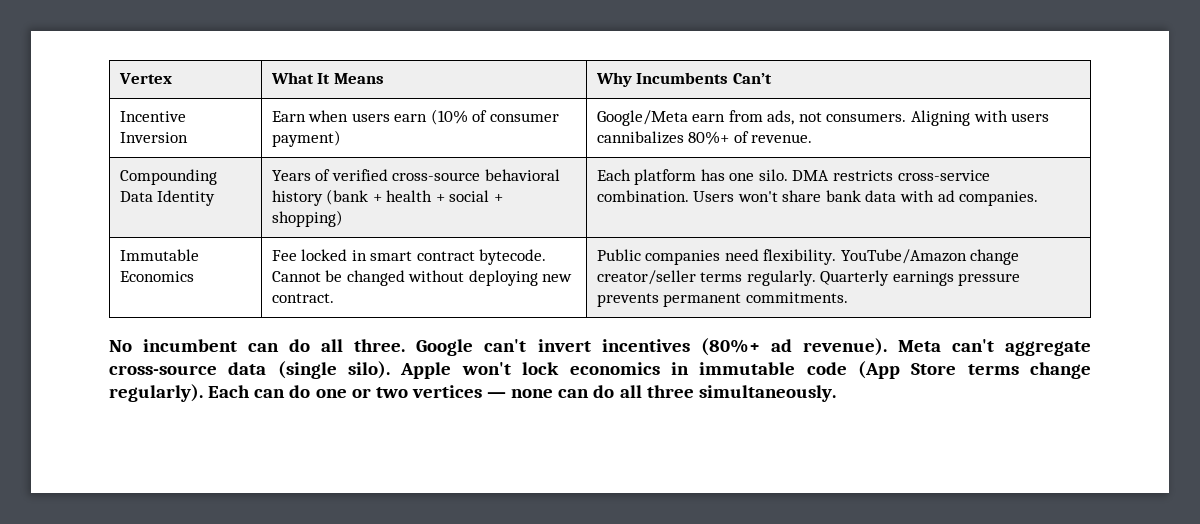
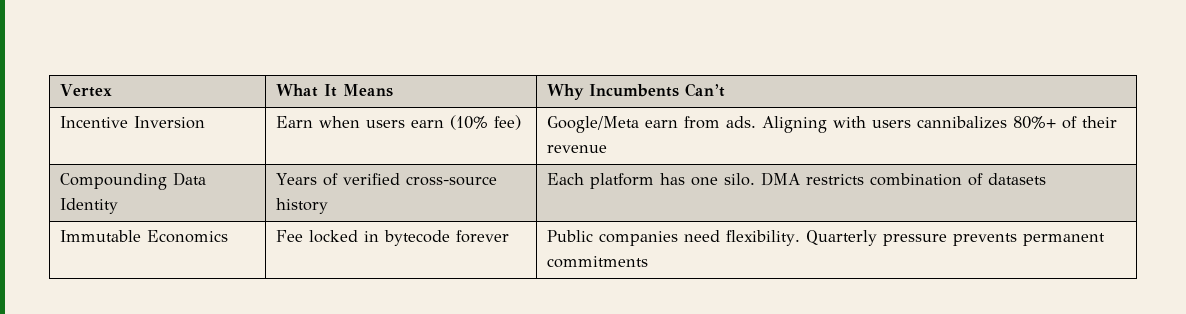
- Incentive Inversion | Earn when users earn (10% of consumer payment) | Google/Meta earn from ads, not consumers. Aligning with users cannibalizes 80%+ of revenue.
+ Incentive Inversion | Earn when users earn (10% fee) | Google/Meta earn from ads. Aligning with users cannibalizes 80%+ of their revenue
- Compounding Data Identity | Years of verified cross-source behavioral history (bank + health + social + shopping) | Each platform has one silo. DMA restricts cross-service combination. Users won't share bank data with ad companies.
+ Compounding Data Identity | Years of verified cross-source history | Each platform has one silo. DMA restricts combination of datasets
- Immutable Economics | Fee locked in smart contract bytecode. Cannot be changed without deploying new contract. | Public companies need flexibility. YouTube/Amazon change creator/seller terms regularly. Quarterly earnings pressure prevents permanent commitments.
- No incumbent can do all three. Google can't invert incentives (80%+ ad revenue). Meta can't aggregate cross-source data (single silo). Apple won't lock economics in immutable code (App Store terms change regularly). Each can do one or two vertices — none can do all three simultaneously.
+ Immutable Economics | Fee locked in bytecode forever | Public companies need flexibility. Quarterly pressure prevents permanent commitments

